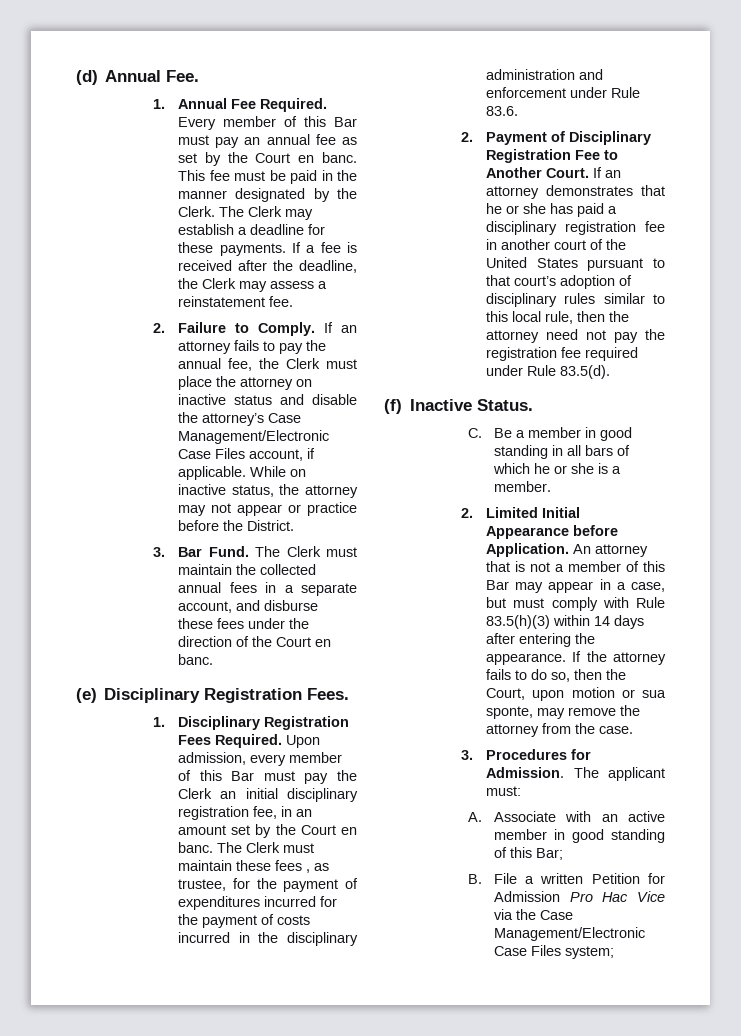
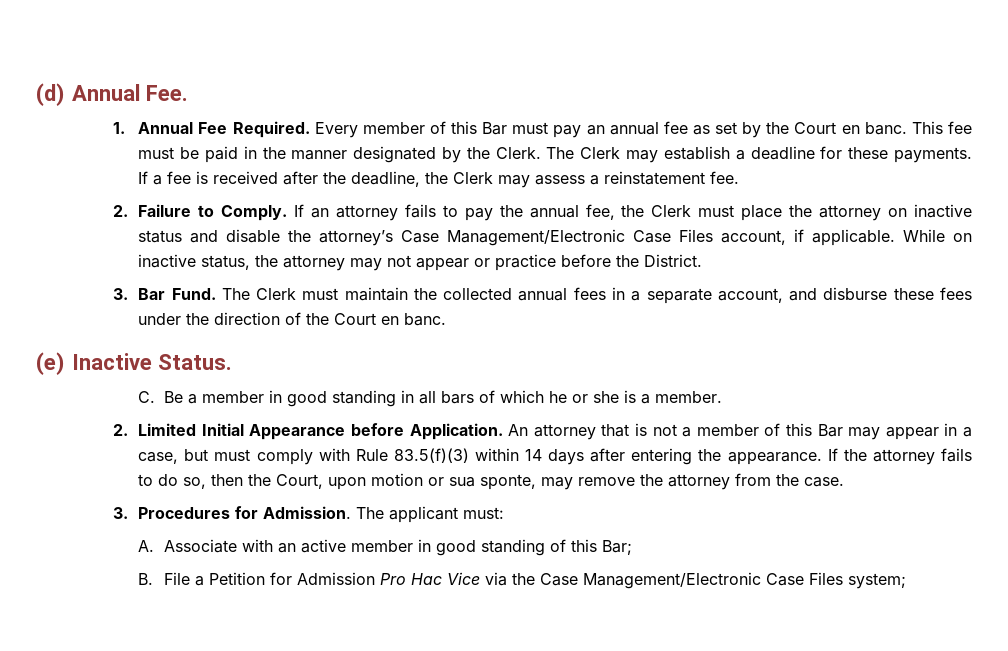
- (e) Disciplinary Registration Fees.
- 1. Disciplinary Registration Fees Required. Upon admission, every member of this Bar must pay the Clerk an initial disciplinary registration fee, in an amount set by the Court en banc. The Clerk must maintain these fees , as trustee, for the payment of expenditures incurred for the payment of costs incurred in the disciplinary administration and enforcement under Rule 83.6.
- 2. Payment of Disciplinary Registration Fee to Another Court. If an attorney demonstrates that he or she has paid a disciplinary registration fee in another court of the United States pursuant to that court’s adoption of disciplinary rules similar to this local rule, then the attorney need not pay the registration fee required under Rule 83.5(d).
- (f) Inactive Status.
+ (e) Inactive Status.
- An attorney that is not a member of this Bar may appear in a case, but must comply with Rule 83.5(h)(3) within 14 days after entering the appearance.
+ An attorney that is not a member of this Bar may appear in a case, but must comply with Rule 83.5(f)(3) within 14 days after entering the appearance.
- B. File a written Petition for Admission Pro Hac Vice via the Case Management/Electronic Case Files system;
+ B. File a Petition for Admission Pro Hac Vice via the Case Management/Electronic Case Files system;

